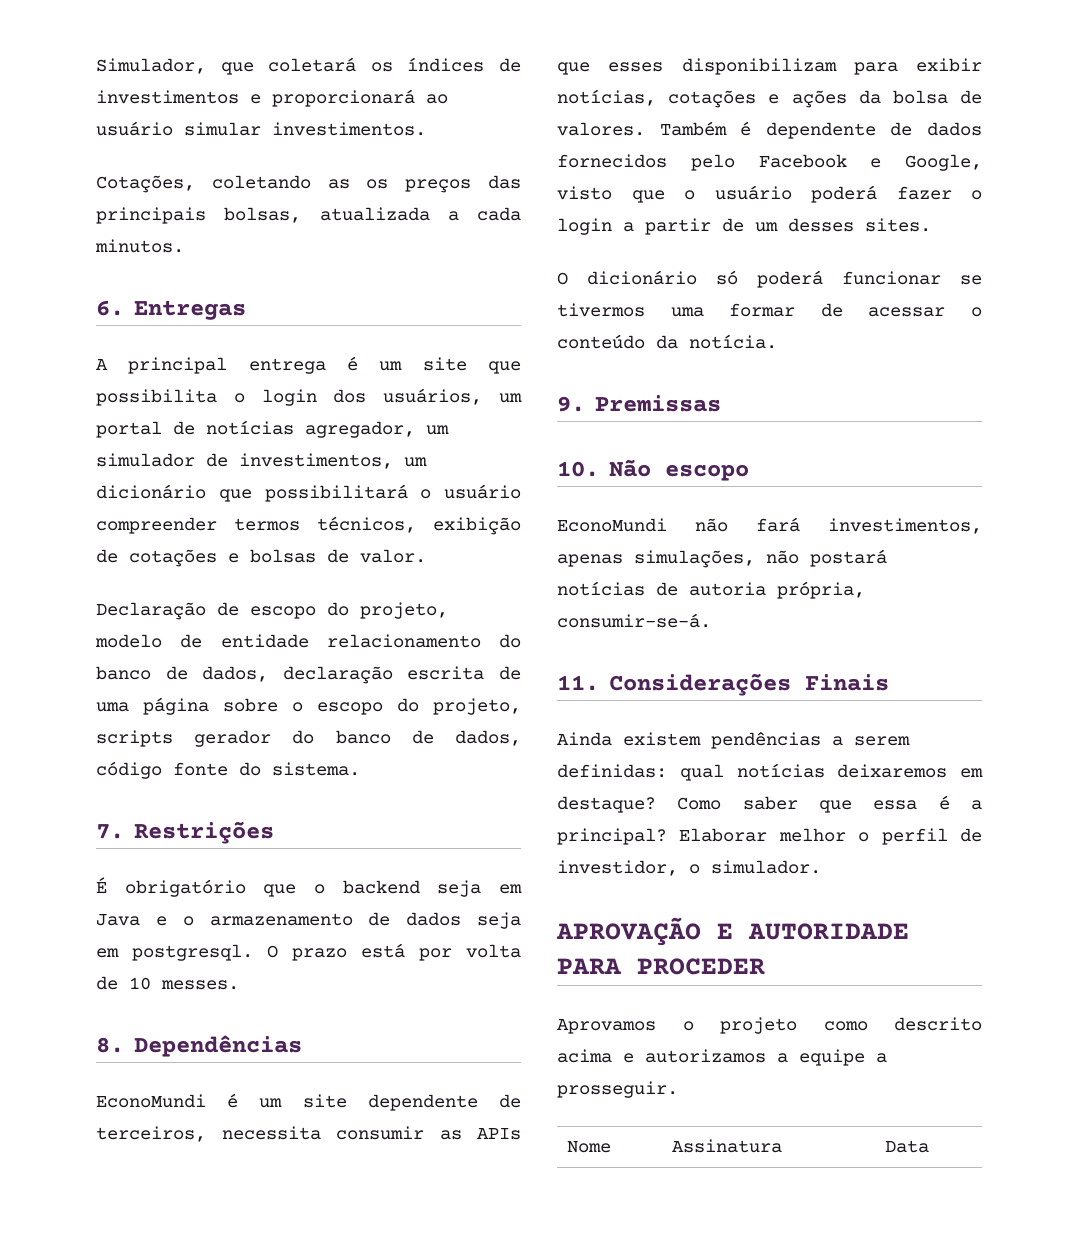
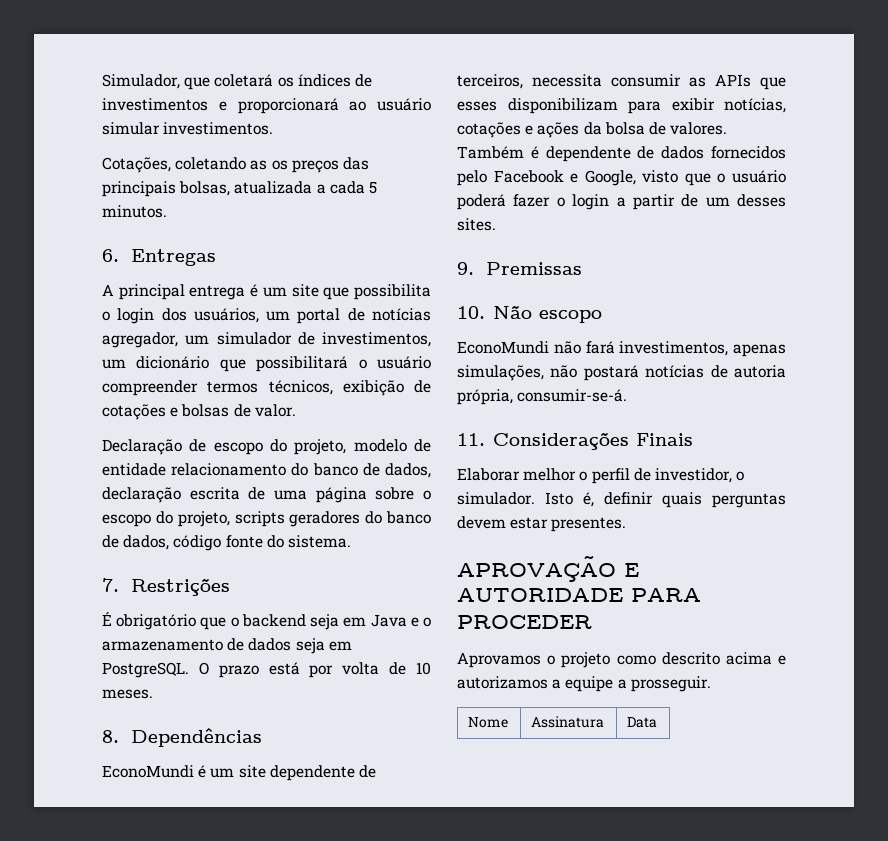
- Cotações, coletando as os preços das principais bolsas, atualizada a cada minutos.
+ Cotações, coletando as os preços das principais bolsas, atualizada a cada 5 minutos.
- Declaração de escopo do projeto, modelo de entidade relacionamento do banco de dados, declaração escrita de uma página sobre o escopo do projeto, scripts gerador do banco de dados, código fonte do sistema.
+ Declaração de escopo do projeto, modelo de entidade relacionamento do banco de dados, declaração escrita de uma página sobre o escopo do projeto, scripts geradores do banco de dados, código fonte do sistema.
- É obrigatório que o backend seja em Java e o armazenamento de dados seja em postgresql.
+ É obrigatório que o backend seja em Java e o armazenamento de dados seja em PostgreSQL.
- O prazo está por volta de 10 messes.
+ O prazo está por volta de 10 meses.
- O dicionário só poderá funcionar se tivermos uma formar de acessar o conteúdo da notícia.
- Ainda existem pendências a serem definidas: qual notícias deixaremos em destaque? Como saber que essa é a principal?
+ Isto é, definir quais perguntas devem estar presentes.

